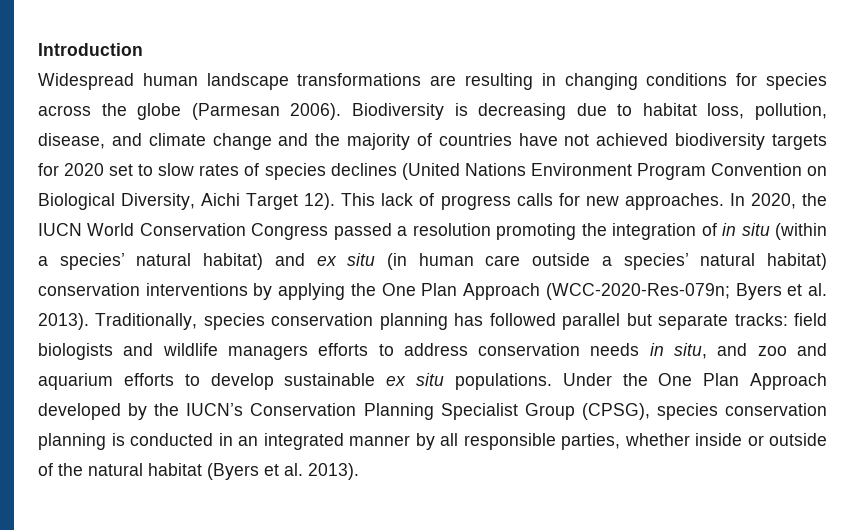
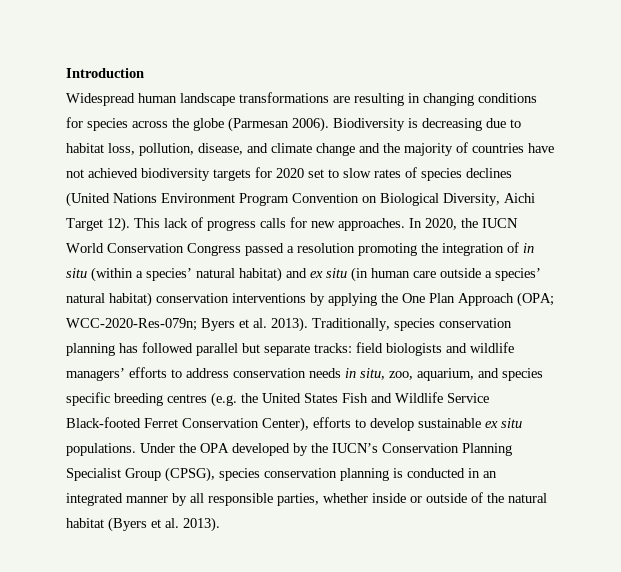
- In 2020, the IUCN World Conservation Congress passed a resolution promoting the integration of in situ (within a species’ natural habitat) and ex situ (in human care outside a species’ natural habitat) conservation interventions by applying the One Plan Approach (WCC-2020-Res-079n; Byers et al. 2013).
+ In 2020, the IUCN World Conservation Congress passed a resolution promoting the integration of in situ (within a species’ natural habitat) and ex situ (in human care outside a species’ natural habitat) conservation interventions by applying the One Plan Approach (OPA; WCC-2020-Res-079n; Byers et al. 2013).
- Traditionally, species conservation planning has followed parallel but separate tracks: field biologists and wildlife managers efforts to address conservation needs in situ, and zoo and aquarium efforts to develop sustainable ex situ populations.
+ Traditionally, species conservation planning has followed parallel but separate tracks: field biologists and wildlife managers’ efforts to address conservation needs in situ, zoo, aquarium, and species specific breeding centres (e.g. the United States Fish and Wildlife Service Black-footed Ferret Conservation Center), efforts to develop sustainable ex situ populations.
- Under the One Plan Approach developed by the IUCN’s Conservation Planning Specialist Group (CPSG), species conservation planning is conducted in an integrated manner by all responsible parties, whether inside or outside of the natural habitat (Byers et al. 2013).
+ Under the OPA developed by the IUCN’s Conservation Planning Specialist Group (CPSG), species conservation planning is conducted in an integrated manner by all responsible parties, whether inside or outside of the natural habitat (Byers et al. 2013).

